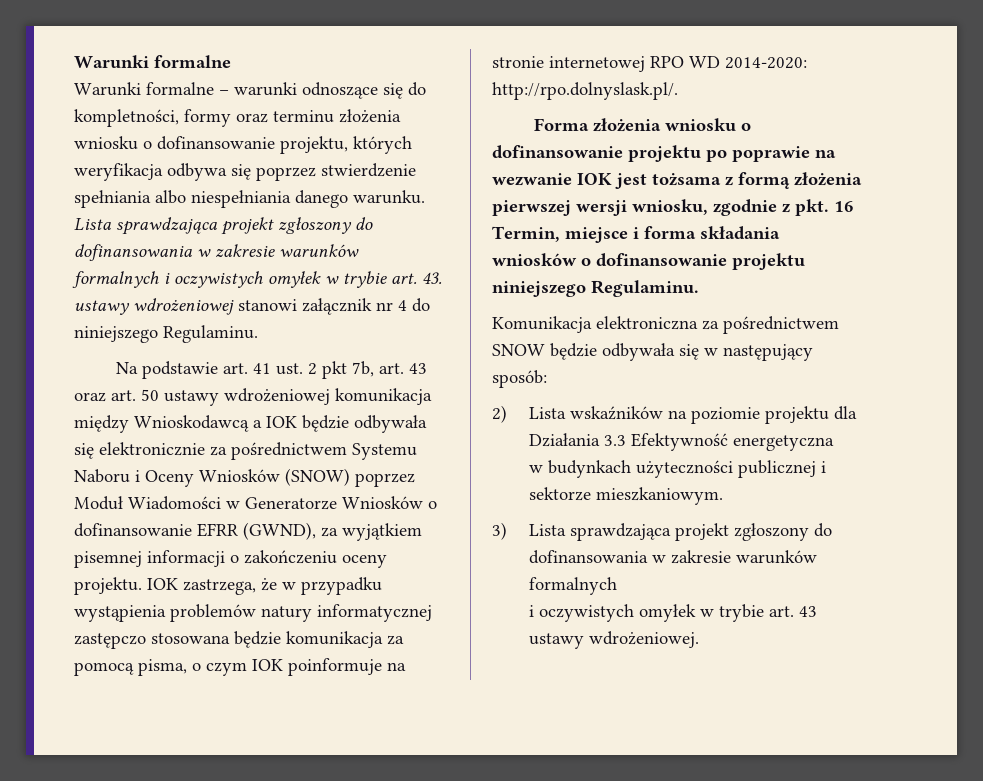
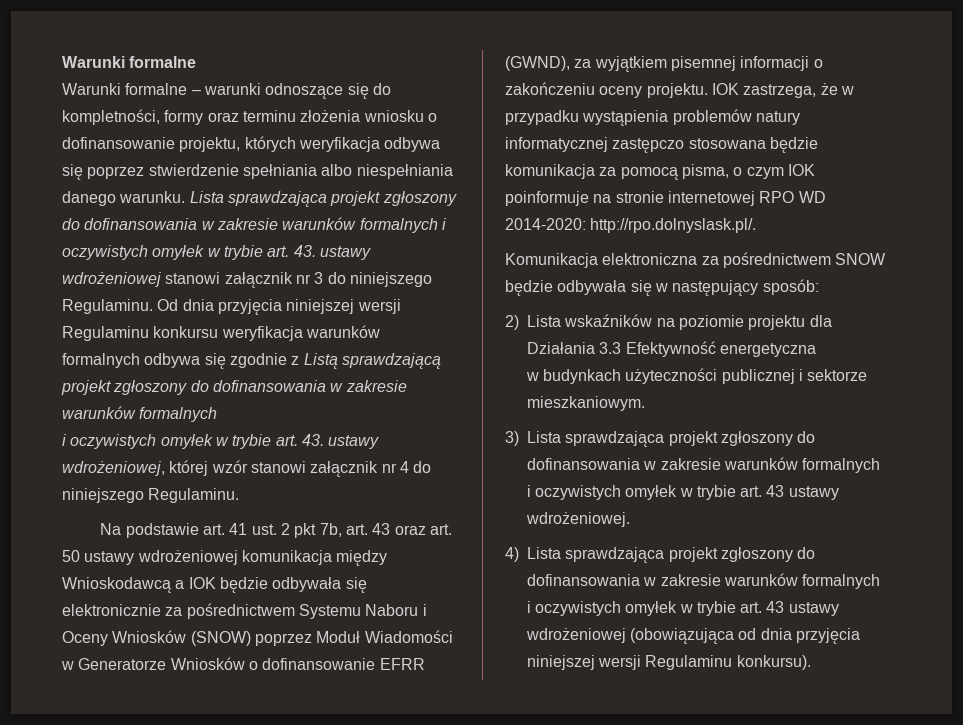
- Lista sprawdzająca projekt zgłoszony do dofinansowania w zakresie warunków formalnych i oczywistych omyłek w trybie art. 43. ustawy wdrożeniowej stanowi załącznik nr 4 do niniejszego Regulaminu.
+ Lista sprawdzająca projekt zgłoszony do dofinansowania w zakresie warunków formalnych i oczywistych omyłek w trybie art. 43. ustawy wdrożeniowej stanowi załącznik nr 3 do niniejszego Regulaminu. Od dnia przyjęcia niniejszej wersji Regulaminu konkursu weryfikacja warunków formalnych odbywa się zgodnie z Listą sprawdzającą projekt zgłoszony do dofinansowania w zakresie warunków formalnych
+ i oczywistych omyłek w trybie art. 43. ustawy wdrożeniowej, której wzór stanowi załącznik nr 4 do niniejszego Regulaminu.
- Forma złożenia wniosku o dofinansowanie projektu po poprawie na wezwanie IOK jest tożsama z formą złożenia pierwszej wersji wniosku, zgodnie z pkt. 16 Termin, miejsce i forma składania wniosków o dofinansowanie projektu niniejszego Regulaminu.
+ 4) Lista sprawdzająca projekt zgłoszony do dofinansowania w zakresie warunków formalnych
+ i oczywistych omyłek w trybie art. 43 ustawy wdrożeniowej (obowiązująca od dnia przyjęcia niniejszej wersji Regulaminu konkursu).

